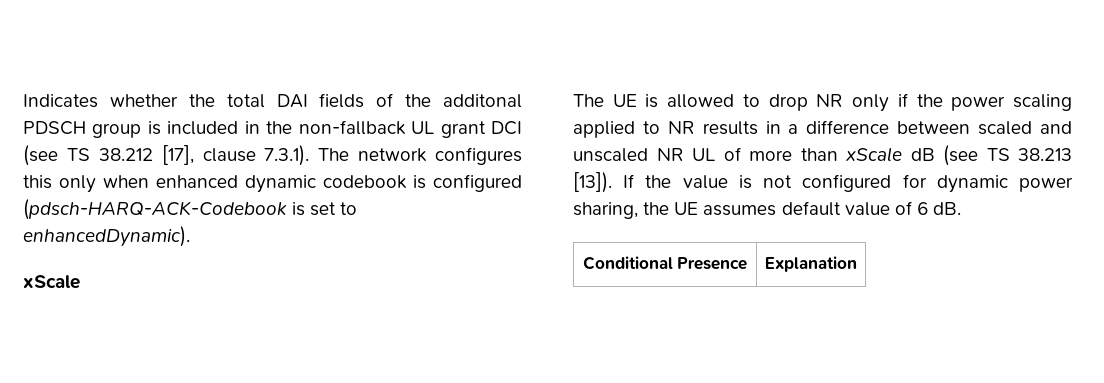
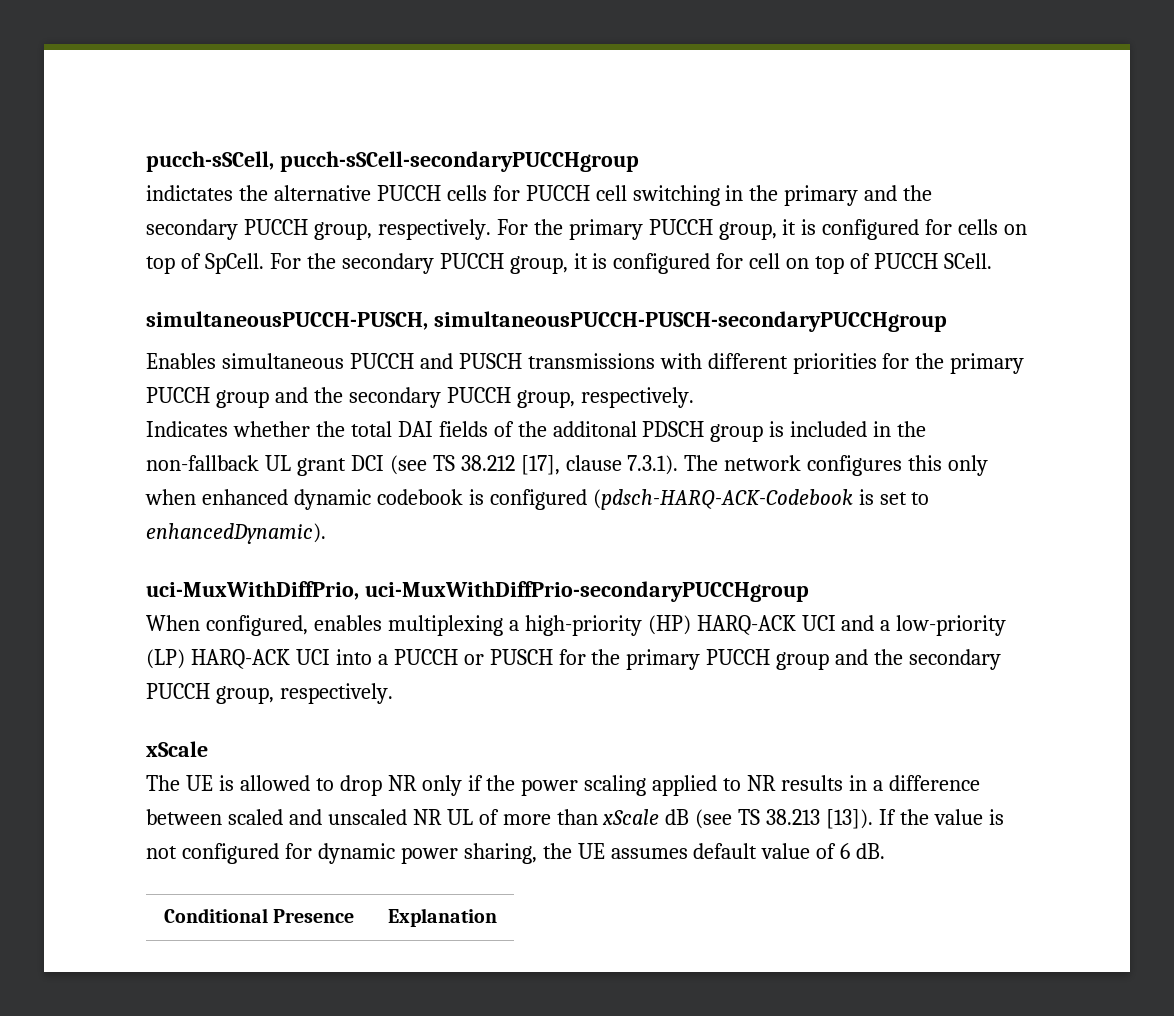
+ pucch-sSCell, pucch-sSCell-secondaryPUCCHgroup
+ indictates the alternative PUCCH cells for PUCCH cell switching in the primary and the secondary PUCCH group, respectively. For the primary PUCCH group, it is configured for cells on top of SpCell. For the secondary PUCCH group, it is configured for cell on top of PUCCH SCell.
+ simultaneousPUCCH-PUSCH, simultaneousPUCCH-PUSCH-secondaryPUCCHgroup
+ Enables simultaneous PUCCH and PUSCH transmissions with different priorities for the primary PUCCH group and the secondary PUCCH group, respectively.
+ uci-MuxWithDiffPrio, uci-MuxWithDiffPrio-secondaryPUCCHgroup
+ When configured, enables multiplexing a high-priority (HP) HARQ-ACK UCI and a low-priority (LP) HARQ-ACK UCI into a PUCCH or PUSCH for the primary PUCCH group and the secondary PUCCH group, respectively.

